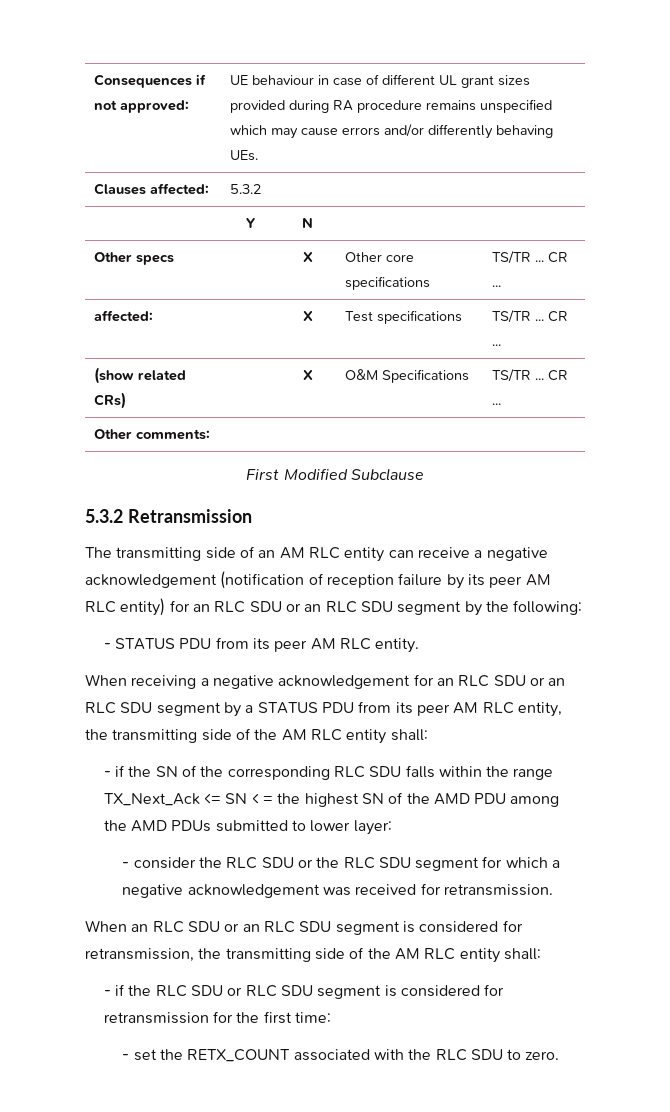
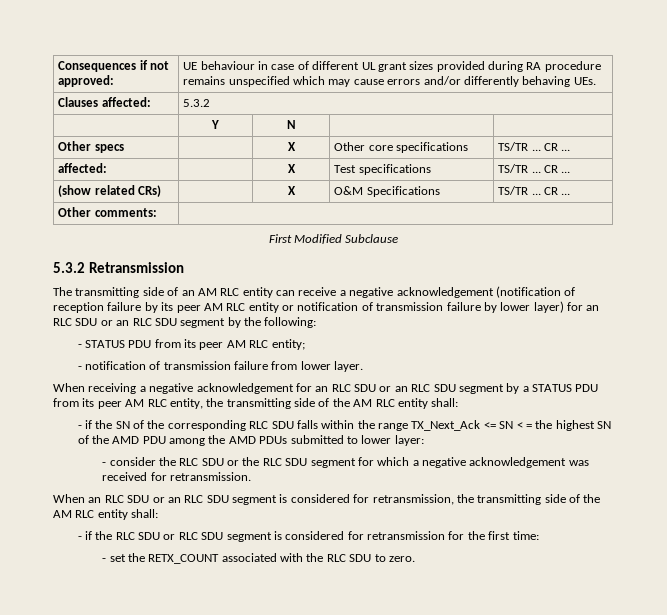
- The transmitting side of an AM RLC entity can receive a negative acknowledgement (notification of reception failure by its peer AM RLC entity) for an RLC SDU or an RLC SDU segment by the following:
+ The transmitting side of an AM RLC entity can receive a negative acknowledgement (notification of reception failure by its peer AM RLC entity or notification of transmission failure by lower layer) for an RLC SDU or an RLC SDU segment by the following:
- - STATUS PDU from its peer AM RLC entity.
+ - STATUS PDU from its peer AM RLC entity;
+ - notification of transmission failure from lower layer.

